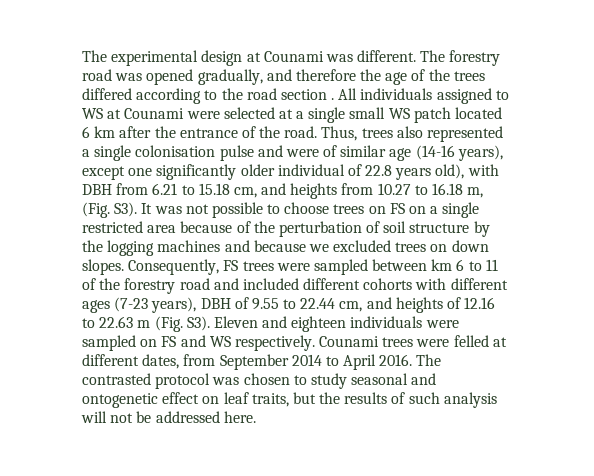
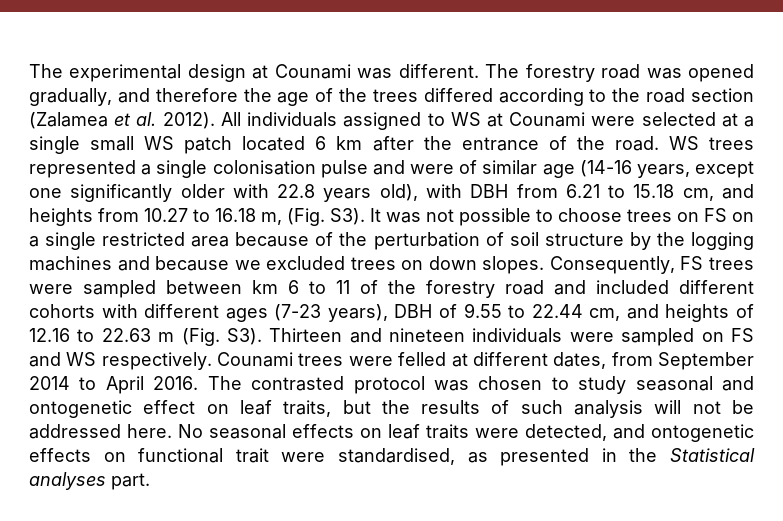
- The forestry road was opened gradually, and therefore the age of the trees differed according to the road section .
+ The forestry road was opened gradually, and therefore the age of the trees differed according to the road section (Zalamea et al. 2012).
- Thus, trees also represented a single colonisation pulse and were of similar age (14-16 years), except one significantly older individual of 22.8 years old), with DBH from 6.21 to 15.18 cm, and heights from 10.27 to 16.18 m, (Fig. S3). It was not possible to choose trees on FS on a single restricted area because of the perturbation of soil structure by the logging machines and because we excluded trees on down slopes.
+ WS trees represented a single colonisation pulse and were of similar age (14-16 years, except one significantly older with 22.8 years old), with DBH from 6.21 to 15.18 cm, and heights from 10.27 to 16.18 m, (Fig. S3). It was not possible to choose trees on FS on a single restricted area because of the perturbation of soil structure by the logging machines and because we excluded trees on down slopes.
- Consequently, FS trees were sampled between km 6 to 11 of the forestry road and included different cohorts with different ages (7-23 years), DBH of 9.55 to 22.44 cm, and heights of 12.16 to 22.63 m (Fig. S3). Eleven and eighteen individuals were sampled on FS and WS respectively.
+ Consequently, FS trees were sampled between km 6 to 11 of the forestry road and included different cohorts with different ages (7-23 years), DBH of 9.55 to 22.44 cm, and heights of 12.16 to 22.63 m (Fig. S3). Thirteen and nineteen individuals were sampled on FS and WS respectively.
+ No seasonal effects on leaf traits were detected, and ontogenetic effects on functional trait were standardised, as presented in the Statistical analyses part.

